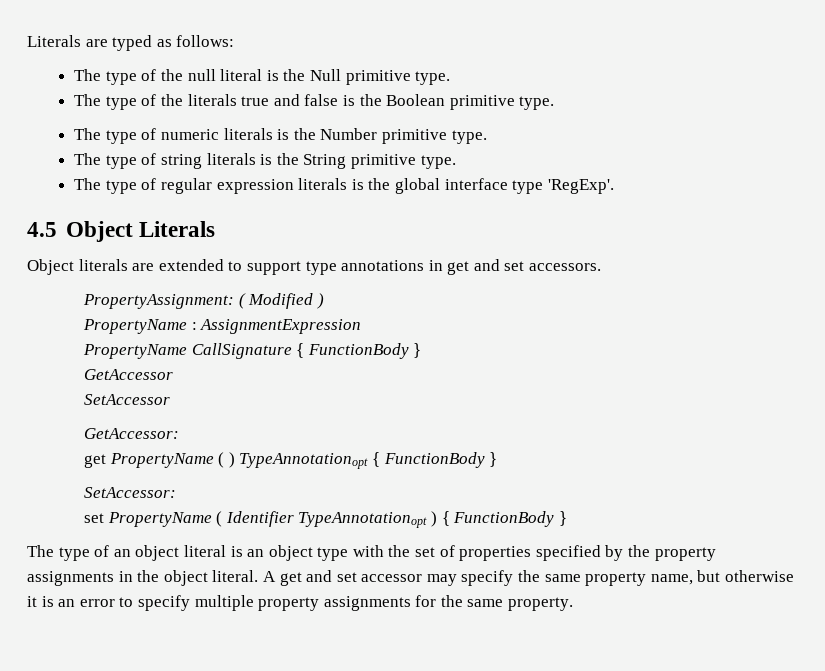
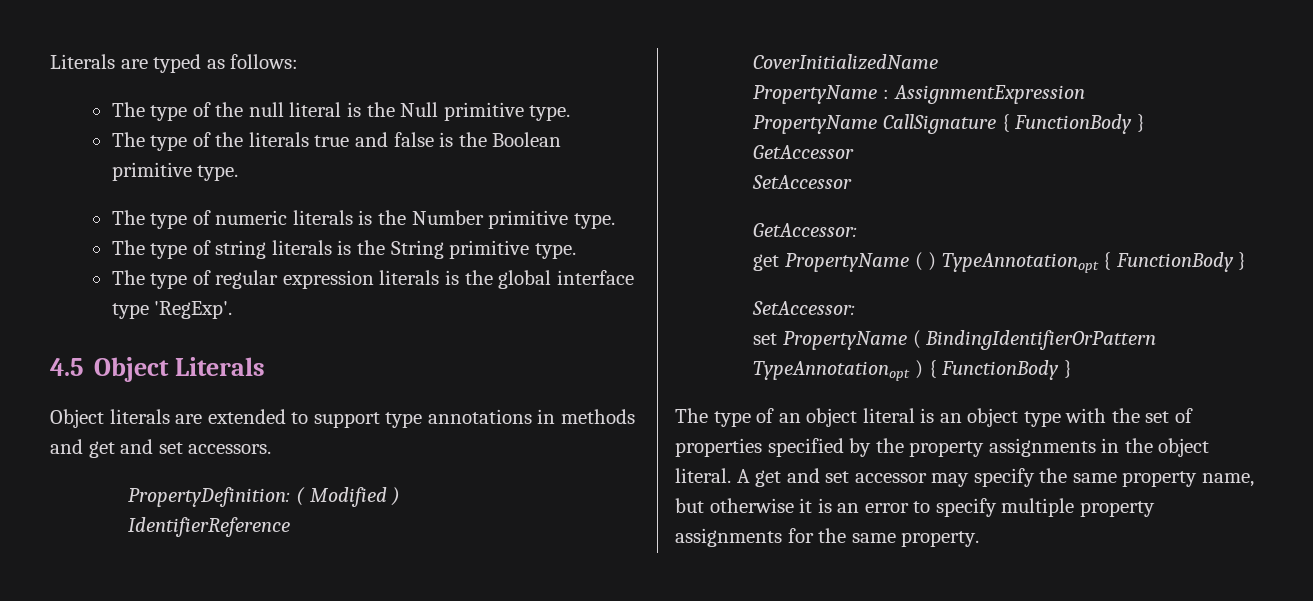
- Object literals are extended to support type annotations in get and set accessors.
+ Object literals are extended to support type annotations in methods and get and set accessors.
- PropertyAssignment: ( Modified )
+ PropertyDefinition: ( Modified )
+ IdentifierReference
+ CoverInitializedName
- set PropertyName ( Identifier TypeAnnotationopt ) { FunctionBody }
+ set PropertyName ( BindingIdentifierOrPattern TypeAnnotationopt ) { FunctionBody }

